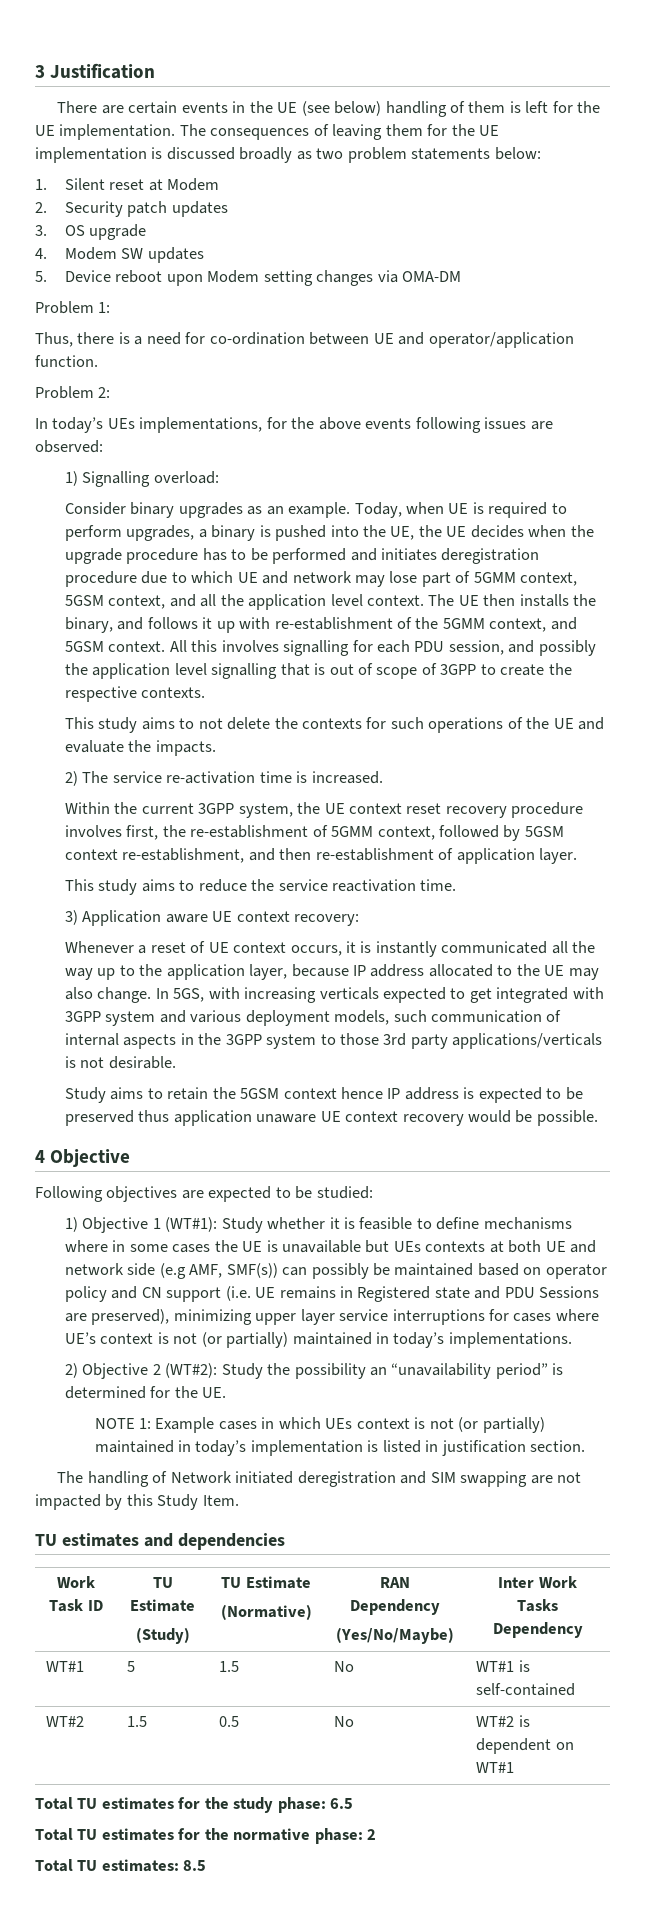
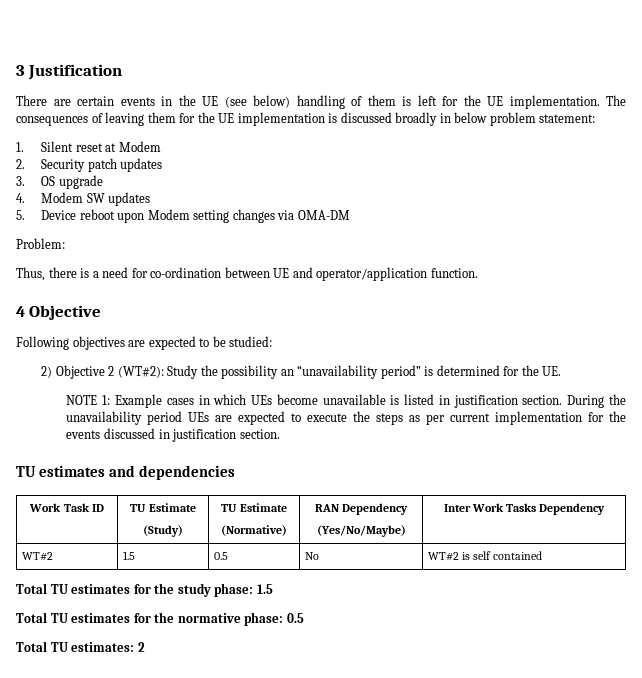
- The consequences of leaving them for the UE implementation is discussed broadly as two problem statements below:
+ The consequences of leaving them for the UE implementation is discussed broadly in below problem statement:
- Problem 1:
+ Problem:
- Problem 2:
- In today’s UEs implementations, for the above events following issues are observed:
- 1) Signalling overload:
- Consider binary upgrades as an example. Today, when UE is required to perform upgrades, a binary is pushed into the UE, the UE decides when the upgrade procedure has to be performed and initiates deregistration procedure due to which UE and network may lose part of 5GMM context, 5GSM context, and all the application level context. The UE then installs the binary, and follows it up with re-establishment of the 5GMM context, and 5GSM context. All this involves signalling for each PDU session, and possibly the application level signalling that is out of scope of 3GPP to create the respective contexts.
- This study aims to not delete the contexts for such operations of the UE and evaluate the impacts.
- 2) The service re-activation time is increased.
- Within the current 3GPP system, the UE context reset recovery procedure involves first, the re-establishment of 5GMM context, followed by 5GSM context re-establishment, and then re-establishment of application layer.
- This study aims to reduce the service reactivation time.
- 3) Application aware UE context recovery:
- Whenever a reset of UE context occurs, it is instantly communicated all the way up to the application layer, because IP address allocated to the UE may also change. In 5GS, with increasing verticals expected to get integrated with 3GPP system and various deployment models, such communication of internal aspects in the 3GPP system to those 3rd party applications/verticals is not desirable.
- Study aims to retain the 5GSM context hence IP address is expected to be preserved thus application unaware UE context recovery would be possible.
- 1) Objective 1 (WT#1): Study whether it is feasible to define mechanisms where in some cases the UE is unavailable but UEs contexts at both UE and network side (e.g AMF, SMF(s)) can possibly be maintained based on operator policy and CN support (i.e. UE remains in Registered state and PDU Sessions are preserved), minimizing upper layer service interruptions for cases where UE’s context is not (or partially) maintained in today’s implementations.
- NOTE 1: Example cases in which UEs context is not (or partially) maintained in today’s implementation is listed in justification section.
- The handling of Network initiated deregistration and SIM swapping are not impacted by this Study Item.
+ NOTE 1: Example cases in which UEs become unavailable is listed in justification section. During the unavailability period UEs are expected to execute the steps as per current implementation for the events discussed in justification section.
- WT#1 | 5 | 1.5 | No | WT#1 is self-contained
- WT#2 | 1.5 | 0.5 | No | WT#2 is dependent on WT#1
+ WT#2 | 1.5 | 0.5 | No | WT#2 is self contained
- Total TU estimates for the study phase: 6.5
+ Total TU estimates for the study phase: 1.5
- Total TU estimates for the normative phase: 2
+ Total TU estimates for the normative phase: 0.5
- Total TU estimates: 8.5
+ Total TU estimates: 2

